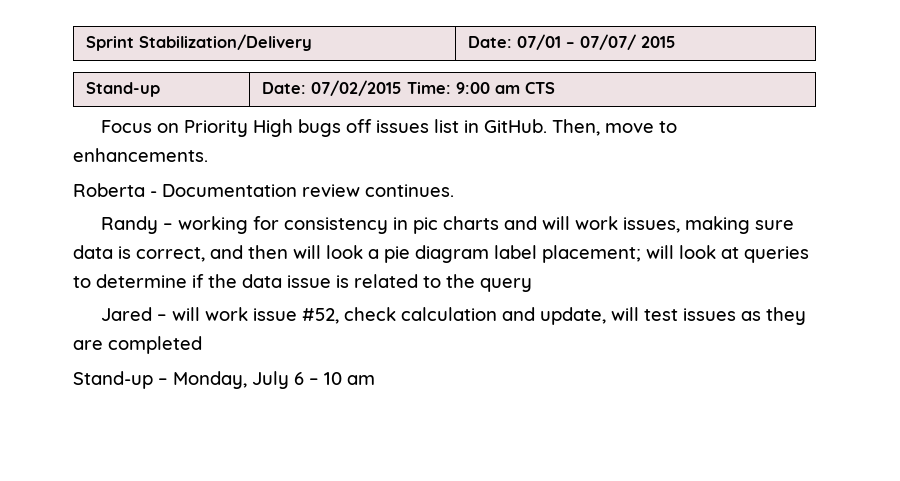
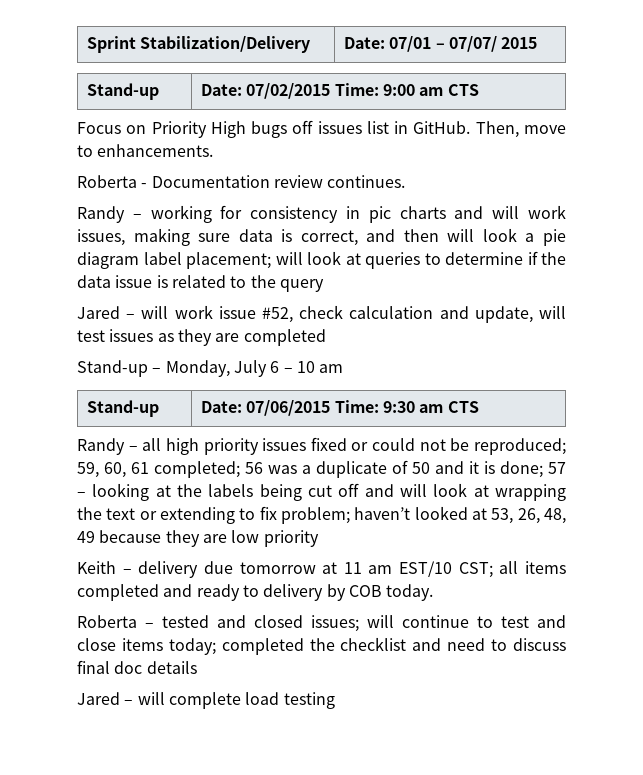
+ Stand-up | Date: 07/06/2015 Time: 9:30 am CTS
+ Randy – all high priority issues fixed or could not be reproduced; 59, 60, 61 completed; 56 was a duplicate of 50 and it is done; 57 – looking at the labels being cut off and will look at wrapping the text or extending to fix problem; haven’t looked at 53, 26, 48, 49 because they are low priority
+ Keith – delivery due tomorrow at 11 am EST/10 CST; all items completed and ready to delivery by COB today.
+ Roberta – tested and closed issues; will continue to test and close items today; completed the checklist and need to discuss final doc details
+ Jared – will complete load testing

